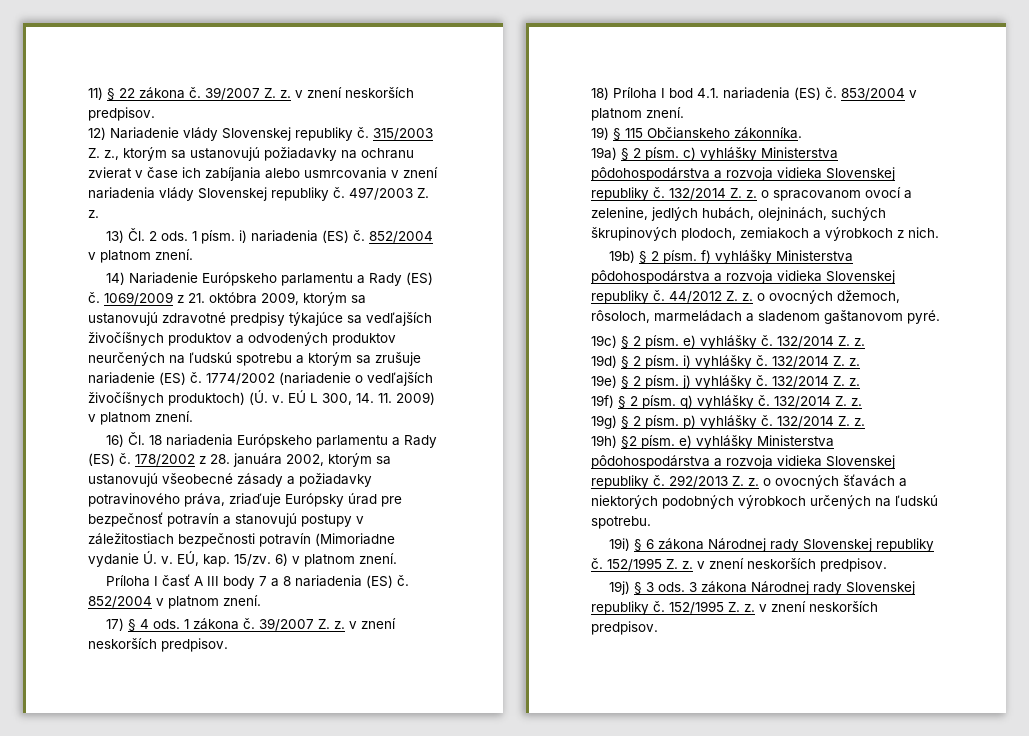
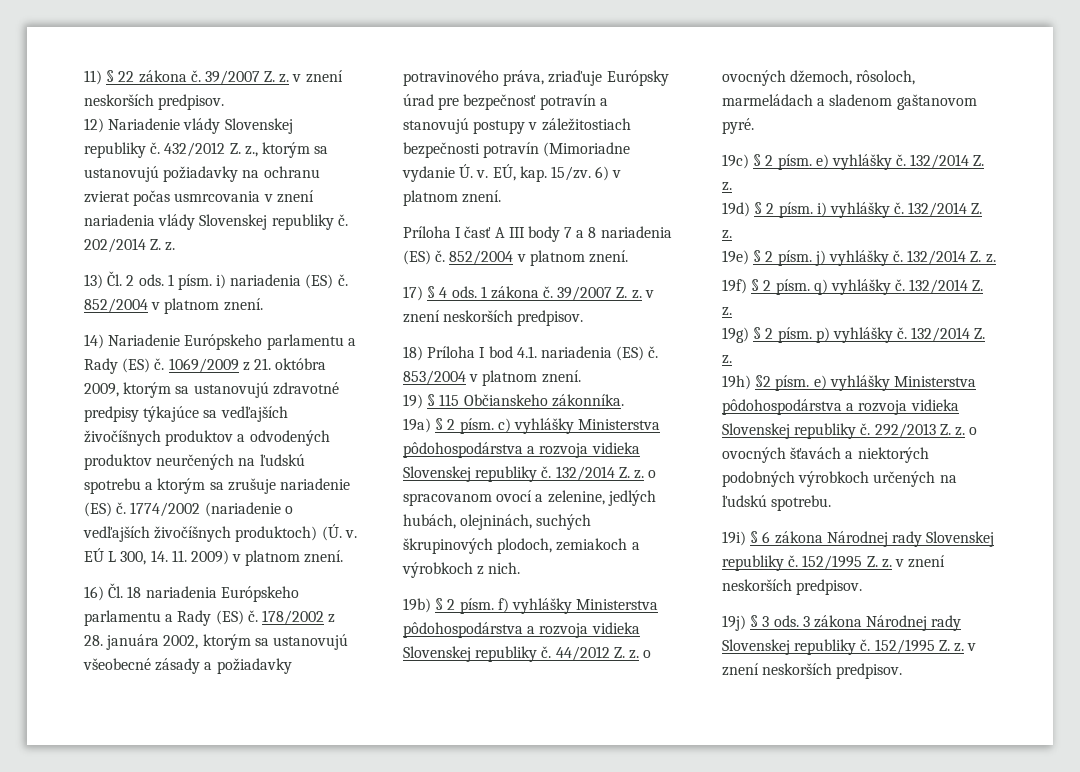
- 315/2003 Z. z., ktorým sa ustanovujú požiadavky na ochranu zvierat v čase ich zabíjania alebo usmrcovania v znení nariadenia vlády Slovenskej republiky č.
+ 432/2012 Z. z., ktorým sa ustanovujú požiadavky na ochranu zvierat počas usmrcovania v znení nariadenia vlády Slovenskej republiky č.
- 497/2003 Z. z.
+ 202/2014 Z. z.

